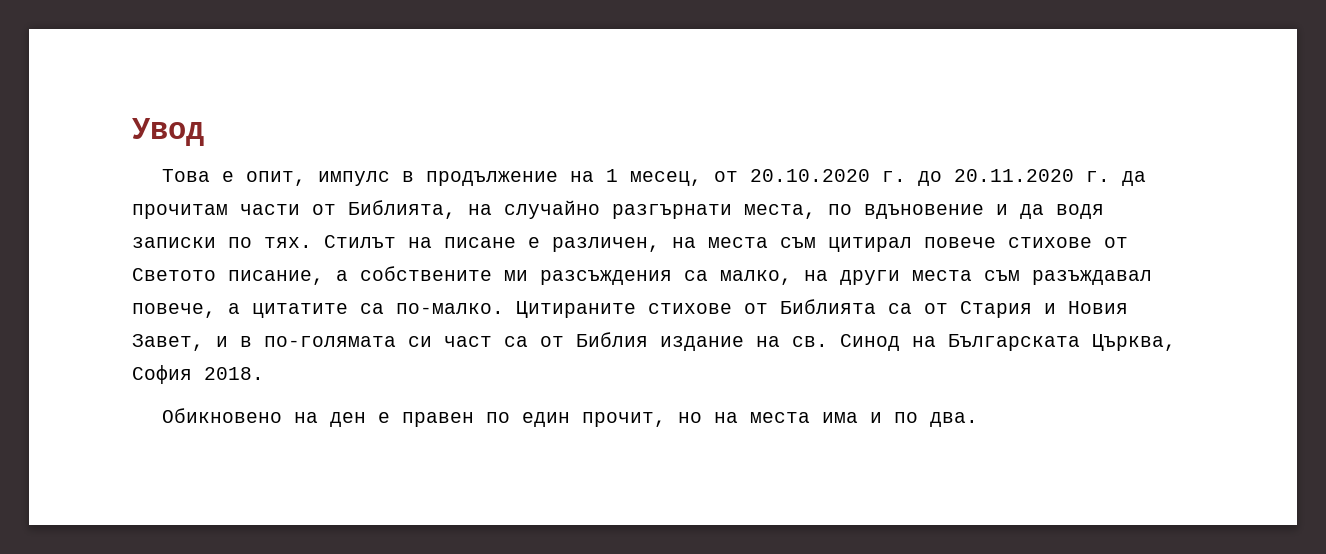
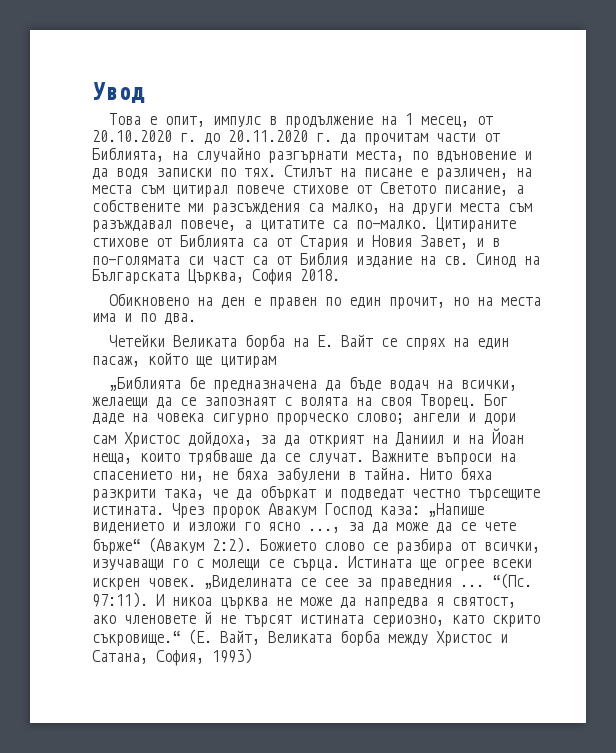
+ Четейки Великата борба на Е. Вайт се спрях на един пасаж, който ще цитирам
+ „Библията бе предназначена да бъде водач на всички, желаещи да се запознаят с волята на своя Творец. Бог даде на човека сигурно прорческо слово; ангели и дори сам Христос дойдоха, за да открият на Даниил и на Йоан неща, които трябваше да се случат. Важните въпроси на спасението ни, не бяха забулени в тайна. Нито бяха разкрити така, че да объркат и подведат честно търсещите истината. Чрез пророк Авакум Господ каза: „Напише видението и изложи го ясно ..., за да може да се чете бърже“ (Авакум 2:2). Божието слово се разбира от всички, изучаващи го с молещи се сърца. Истината ще огрее всеки искрен човек. „Виделината се сее за праведния ... “(Пс. 97:11). И никоа църква не може да напредва я святост, ако членовете й не търсят истината сериозно, като скрито съкровище.“ (Е. Вайт, Великата борба между Христос и Сатана, София, 1993)

